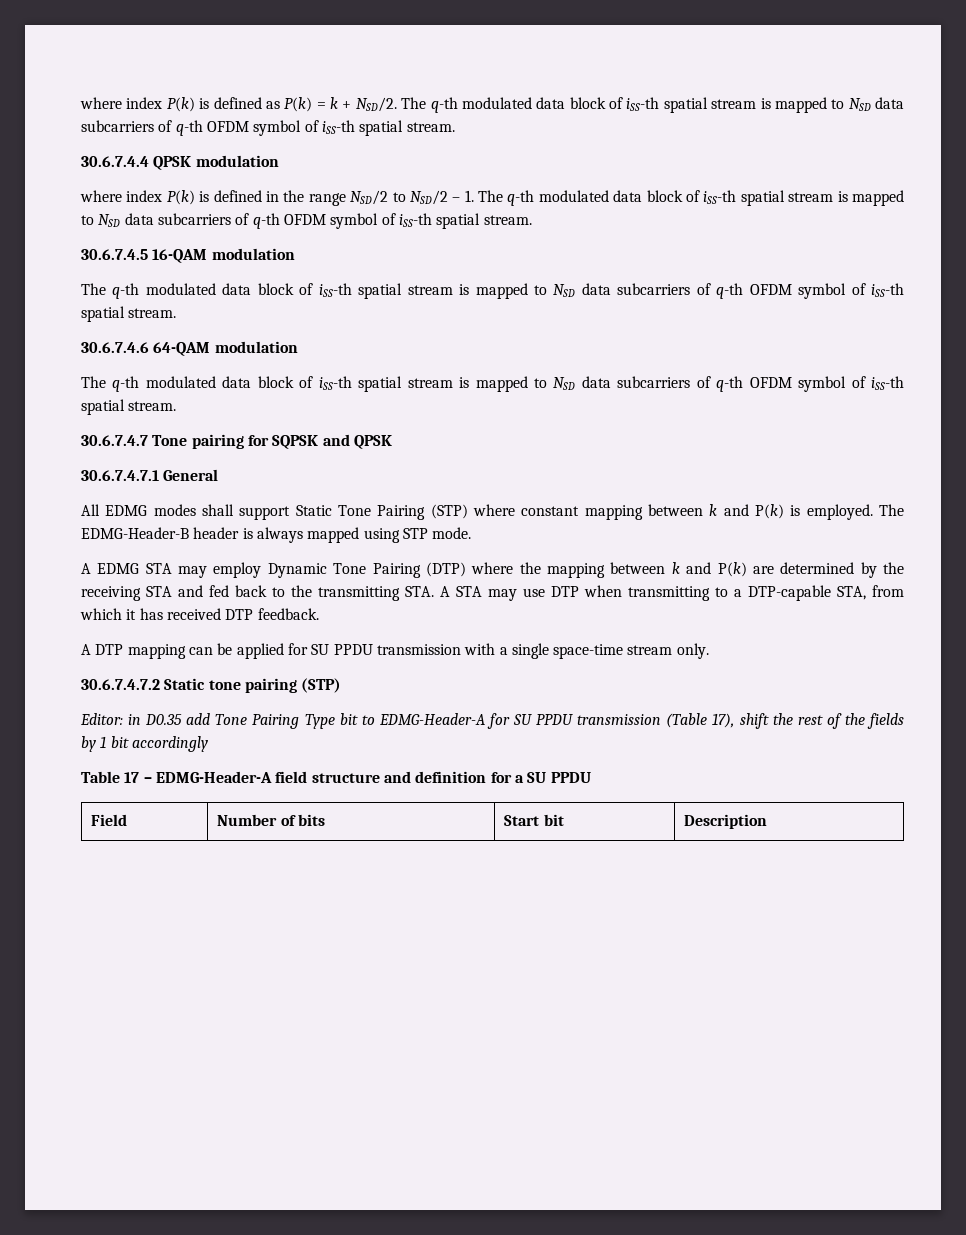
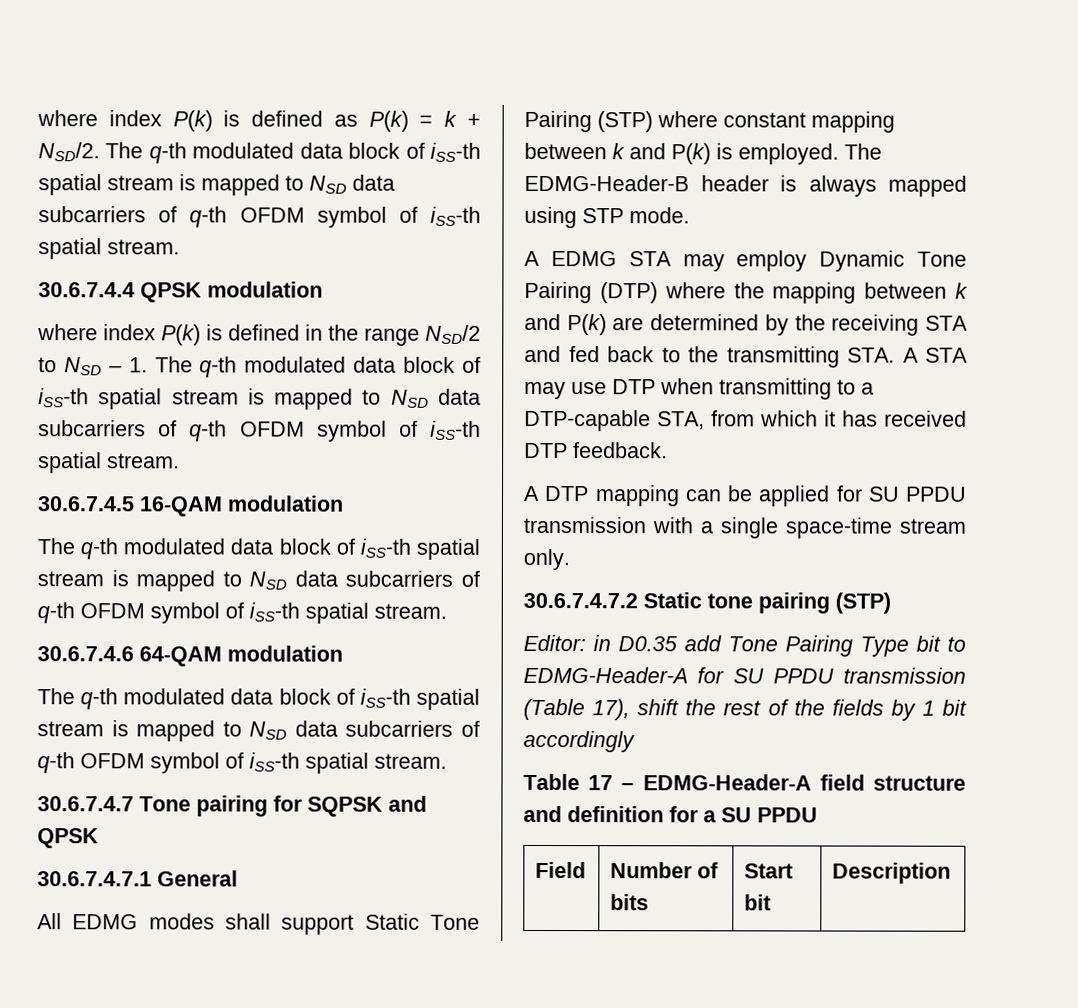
- where index P(k) is defined in the range NSD/2 to NSD/2 – 1. The q-th modulated data block of iSS-th spatial stream is mapped to NSD data subcarriers of q-th OFDM symbol of iSS-th spatial stream.
+ where index P(k) is defined in the range NSD/2 to NSD – 1. The q-th modulated data block of iSS-th spatial stream is mapped to NSD data subcarriers of q-th OFDM symbol of iSS-th spatial stream.

